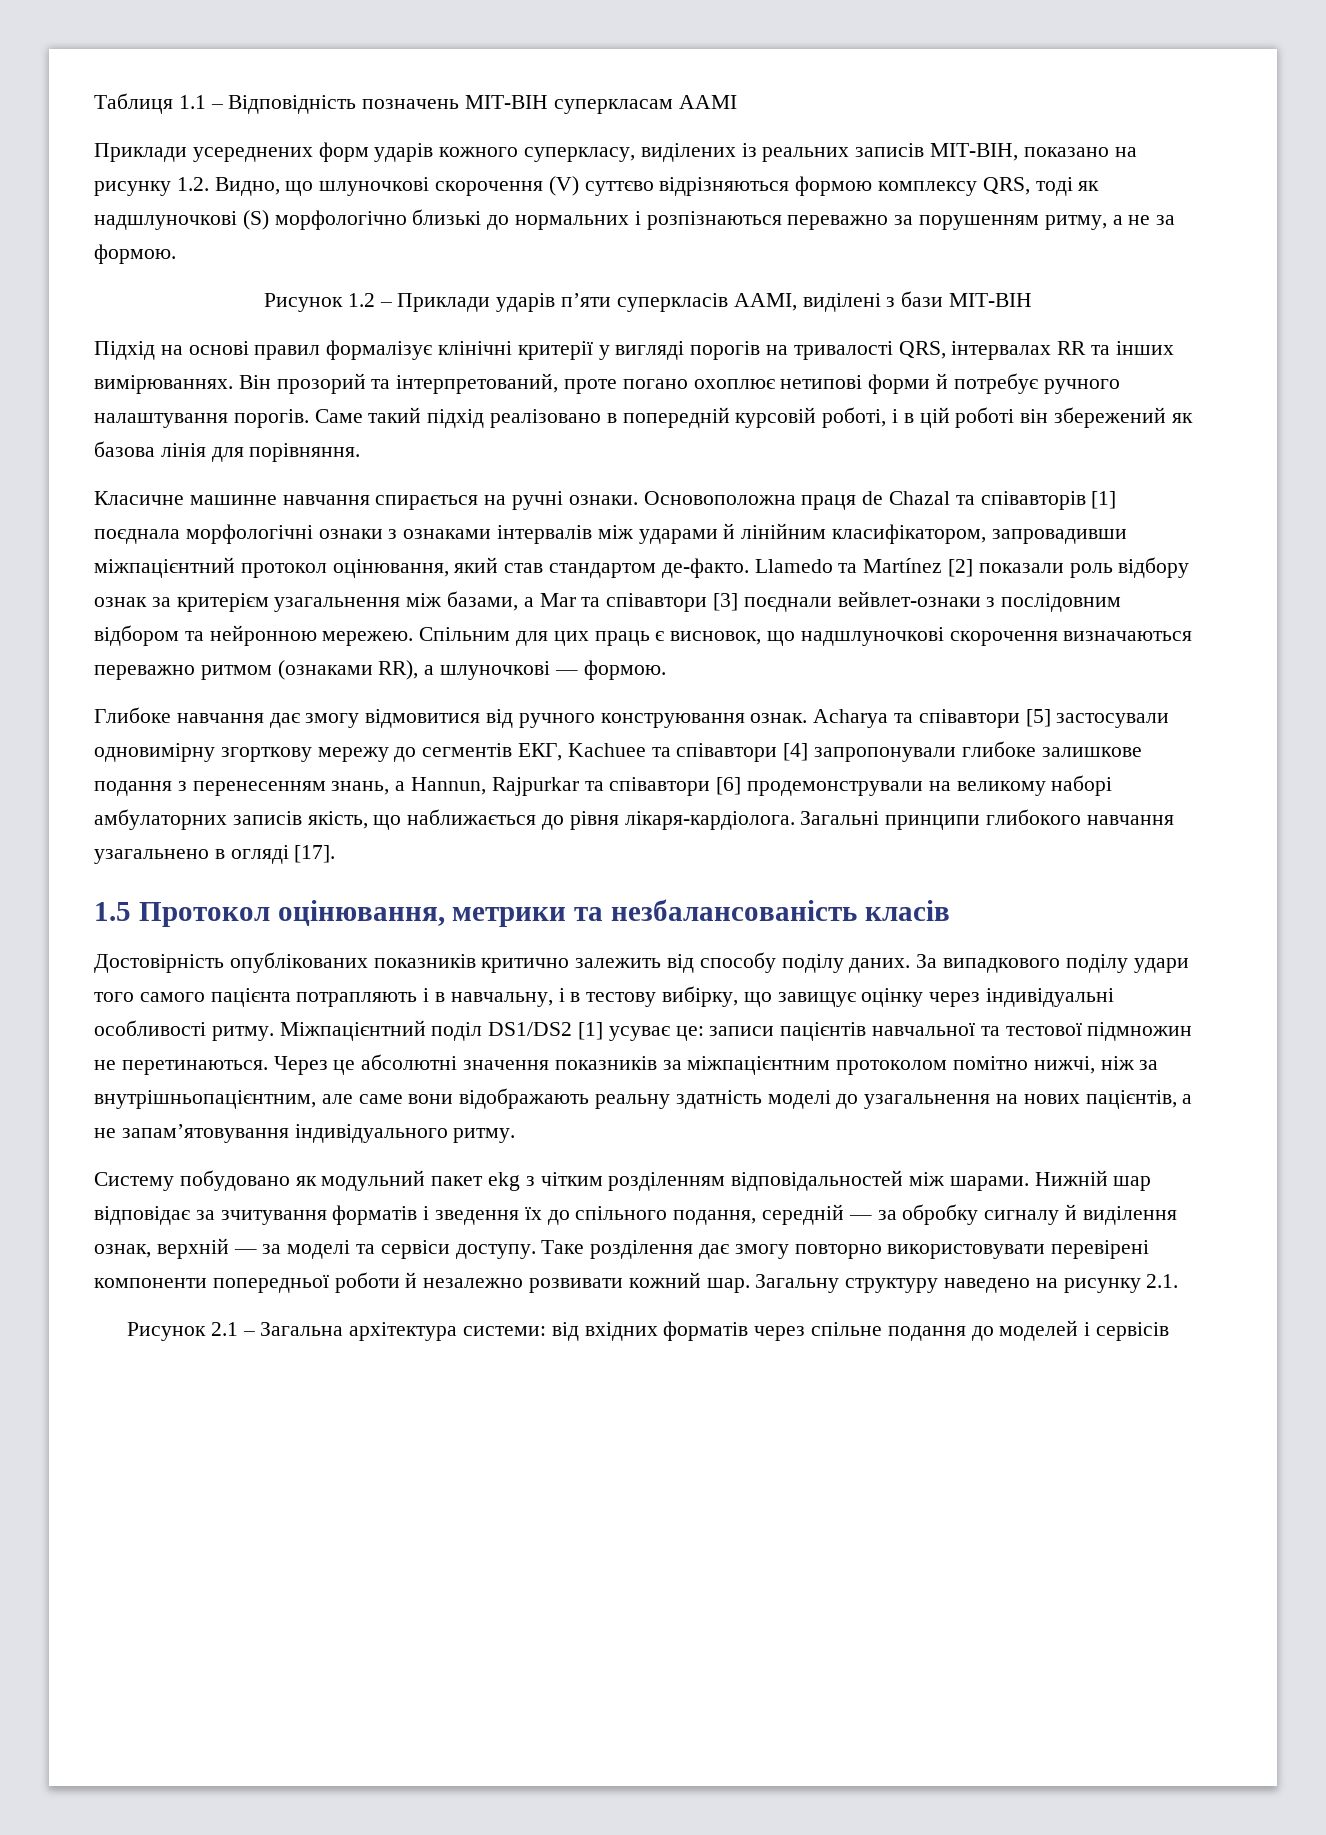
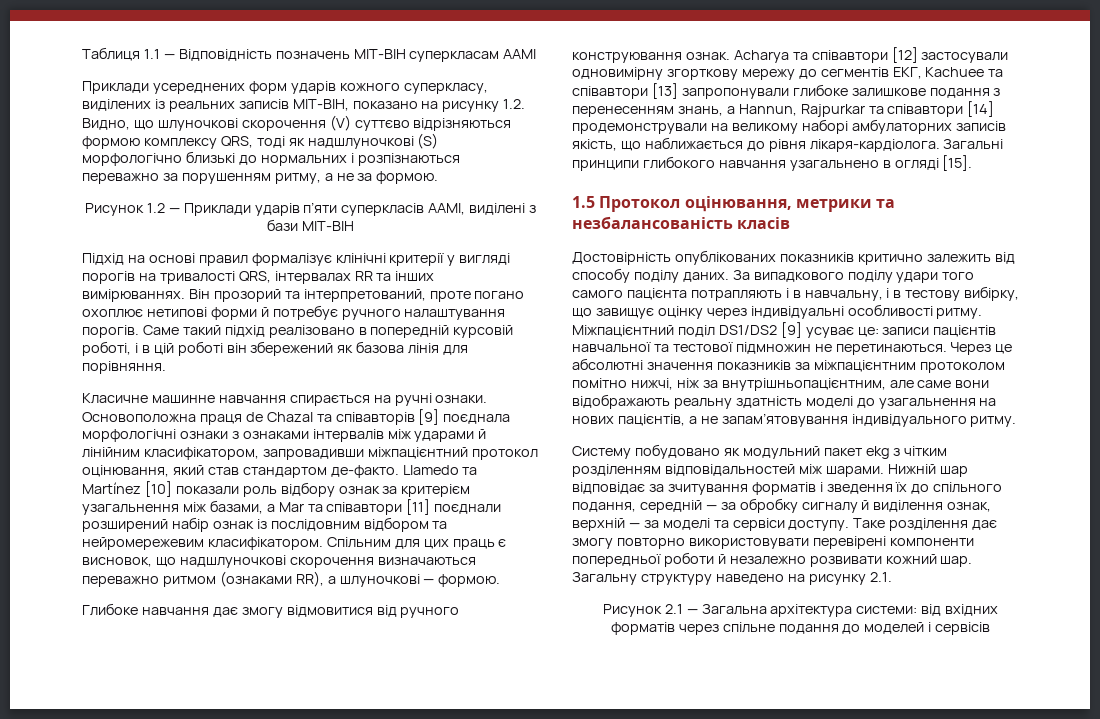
- Таблиця 1.1 – Відповідність позначень MIT-BIH суперкласам AAMI
+ Таблиця 1.1 — Відповідність позначень MIT-BIH суперкласам AAMI
- Рисунок 1.2 – Приклади ударів п’яти суперкласів AAMI, виділені з бази MIT-BIH
+ Рисунок 1.2 — Приклади ударів п’яти суперкласів AAMI, виділені з бази MIT-BIH
- Основоположна праця de Chazal та співавторів [1] поєднала морфологічні ознаки з ознаками інтервалів між ударами й лінійним класифікатором, запровадивши міжпацієнтний протокол оцінювання, який став стандартом де-факто.
+ Основоположна праця de Chazal та співавторів [9] поєднала морфологічні ознаки з ознаками інтервалів між ударами й лінійним класифікатором, запровадивши міжпацієнтний протокол оцінювання, який став стандартом де-факто.
- Llamedo та Martínez [2] показали роль відбору ознак за критерієм узагальнення між базами, а Mar та співавтори [3] поєднали вейвлет-ознаки з послідовним відбором та нейронною мережею.
+ Llamedo та Martínez [10] показали роль відбору ознак за критерієм узагальнення між базами, а Mar та співавтори [11] поєднали розширений набір ознак із послідовним відбором та нейромережевим класифікатором.
- Acharya та співавтори [5] застосували одновимірну згорткову мережу до сегментів ЕКГ, Kachuee та співавтори [4] запропонували глибоке залишкове подання з перенесенням знань, а Hannun, Rajpurkar та співавтори [6] продемонстрували на великому наборі амбулаторних записів якість, що наближається до рівня лікаря-кардіолога.
+ Acharya та співавтори [12] застосували одновимірну згорткову мережу до сегментів ЕКГ, Kachuee та співавтори [13] запропонували глибоке залишкове подання з перенесенням знань, а Hannun, Rajpurkar та співавтори [14] продемонстрували на великому наборі амбулаторних записів якість, що наближається до рівня лікаря-кардіолога.
- Загальні принципи глибокого навчання узагальнено в огляді [17].
+ Загальні принципи глибокого навчання узагальнено в огляді [15].
- Міжпацієнтний поділ DS1/DS2 [1] усуває це: записи пацієнтів навчальної та тестової підмножин не перетинаються.
+ Міжпацієнтний поділ DS1/DS2 [9] усуває це: записи пацієнтів навчальної та тестової підмножин не перетинаються.
- Рисунок 2.1 – Загальна архітектура системи: від вхідних форматів через спільне подання до моделей і сервісів
+ Рисунок 2.1 — Загальна архітектура системи: від вхідних форматів через спільне подання до моделей і сервісів

